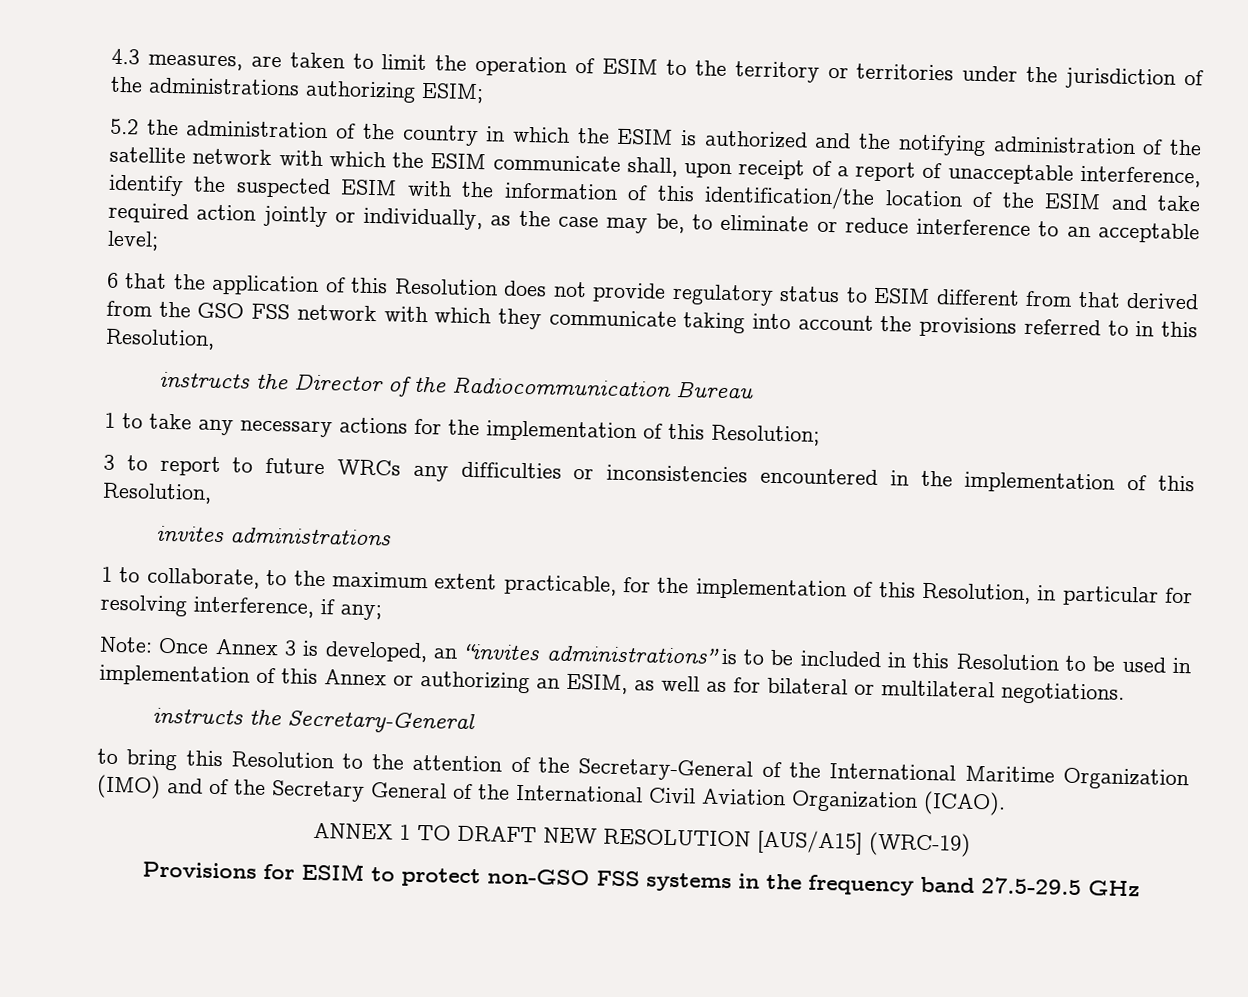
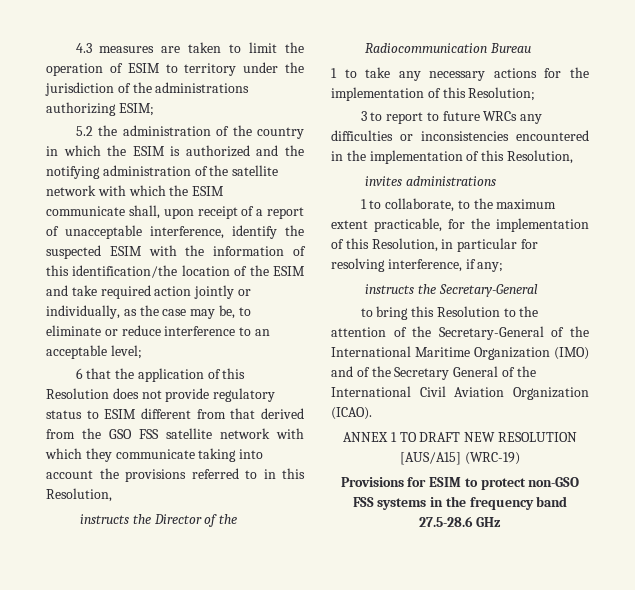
- 4.3 measures, are taken to limit the operation of ESIM to the territory or territories under the jurisdiction of the administrations authorizing ESIM;
+ 4.3 measures are taken to limit the operation of ESIM to territory under the jurisdiction of the administrations authorizing ESIM;
- 6 that the application of this Resolution does not provide regulatory status to ESIM different from that derived from the GSO FSS network with which they communicate taking into account the provisions referred to in this Resolution,
+ 6 that the application of this Resolution does not provide regulatory status to ESIM different from that derived from the GSO FSS satellite network with which they communicate taking into account the provisions referred to in this Resolution,
- Note: Once Annex 3 is developed, an “invites administrations” is to be included in this Resolution to be used in implementation of this Annex or authorizing an ESIM, as well as for bilateral or multilateral negotiations.
- Provisions for ESIM to protect non-GSO FSS systems in the frequency band 27.5-29.5 GHz
+ Provisions for ESIM to protect non-GSO FSS systems in the frequency band 27.5-28.6 GHz

